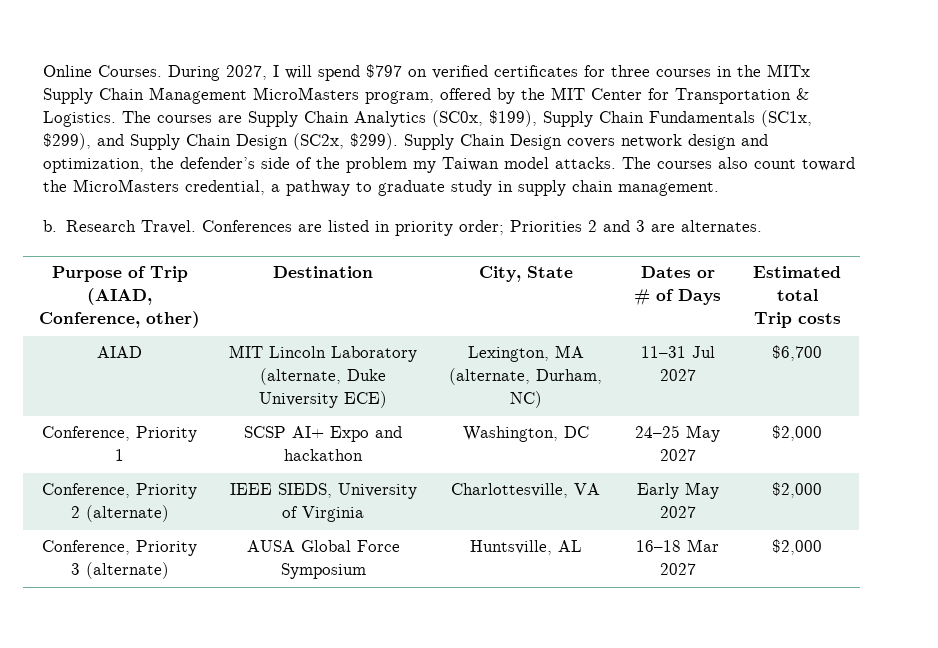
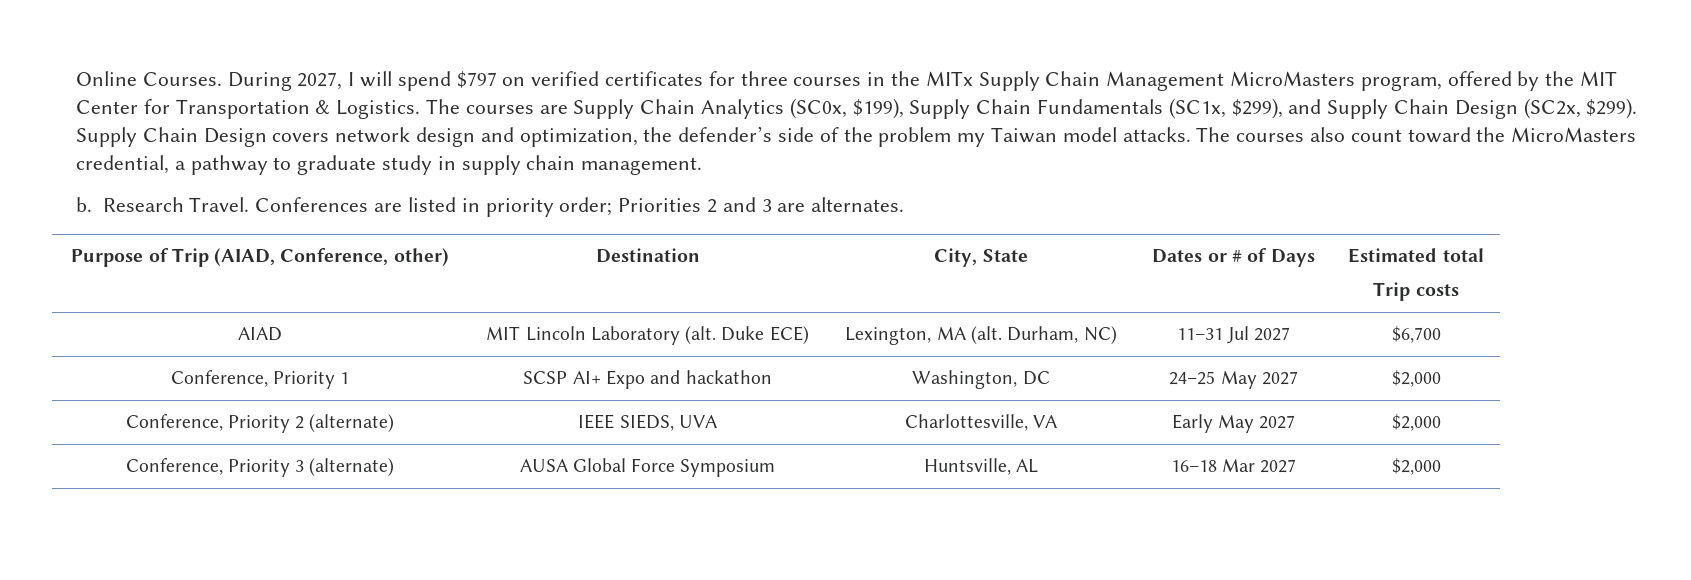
- AIAD | MIT Lincoln Laboratory (alternate, Duke University ECE) | Lexington, MA (alternate, Durham, NC) | 11–31 Jul 2027 | $6,700
+ AIAD | MIT Lincoln Laboratory (alt. Duke ECE) | Lexington, MA (alt. Durham, NC) | 11–31 Jul 2027 | $6,700
- Conference, Priority 2 (alternate) | IEEE SIEDS, University of Virginia | Charlottesville, VA | Early May 2027 | $2,000
+ Conference, Priority 2 (alternate) | IEEE SIEDS, UVA | Charlottesville, VA | Early May 2027 | $2,000

